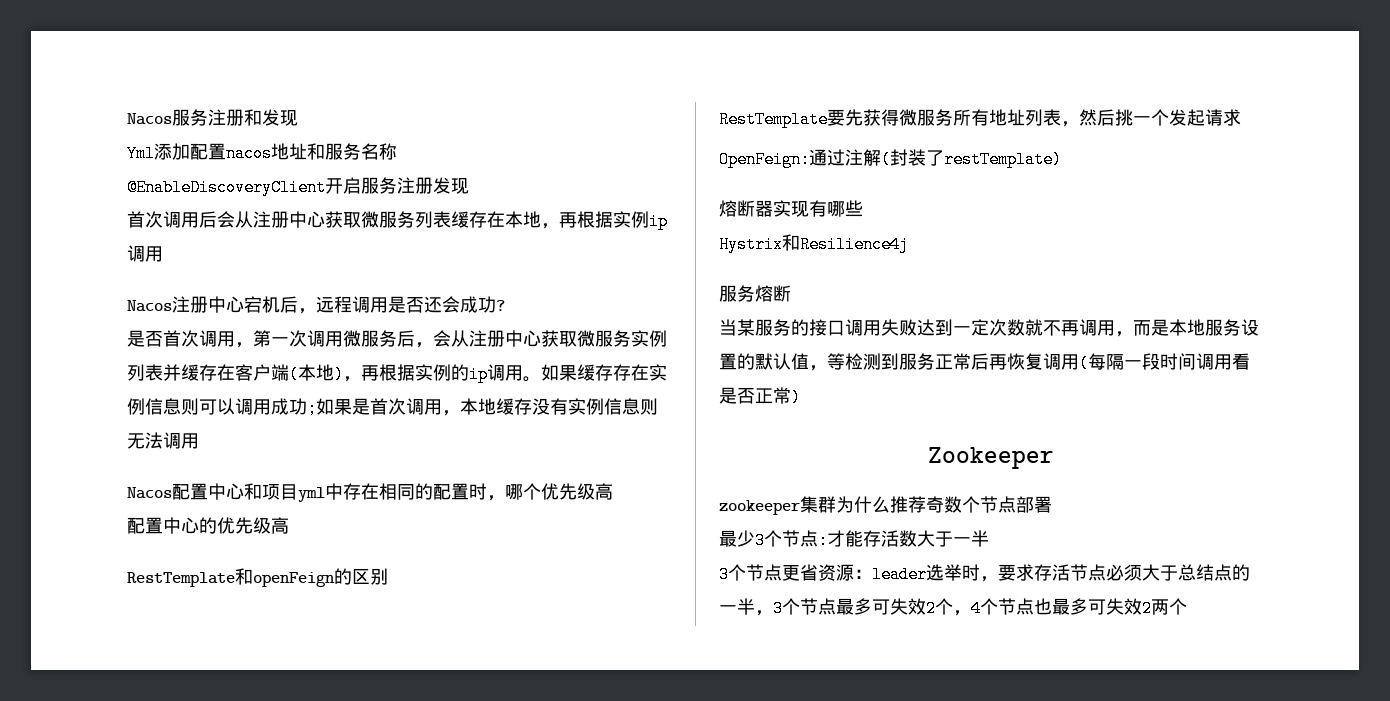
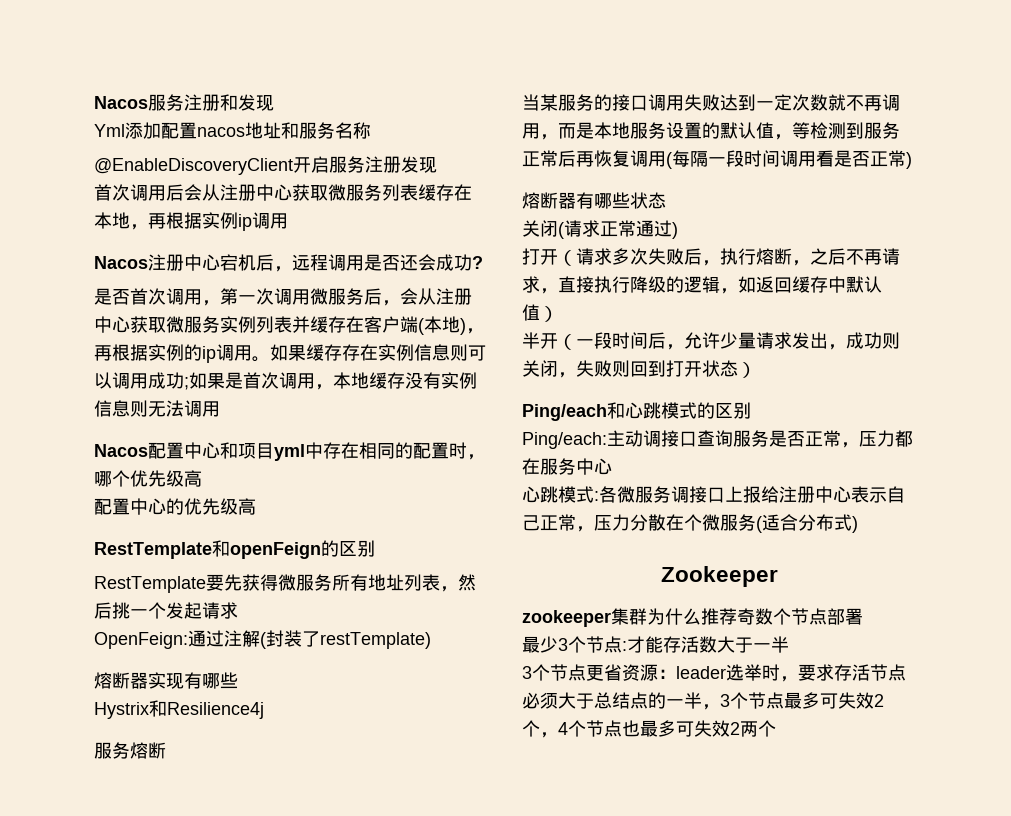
+ 熔断器有哪些状态
+ 关闭(请求正常通过)
+ 打开（请求多次失败后，执行熔断，之后不再请求，直接执行降级的逻辑，如返回缓存中默认值）
+ 半开（一段时间后，允许少量请求发出，成功则关闭，失败则回到打开状态）
+ Ping/each和心跳模式的区别
+ Ping/each:主动调接口查询服务是否正常，压力都在服务中心
+ 心跳模式:各微服务调接口上报给注册中心表示自己正常，压力分散在个微服务(适合分布式)

